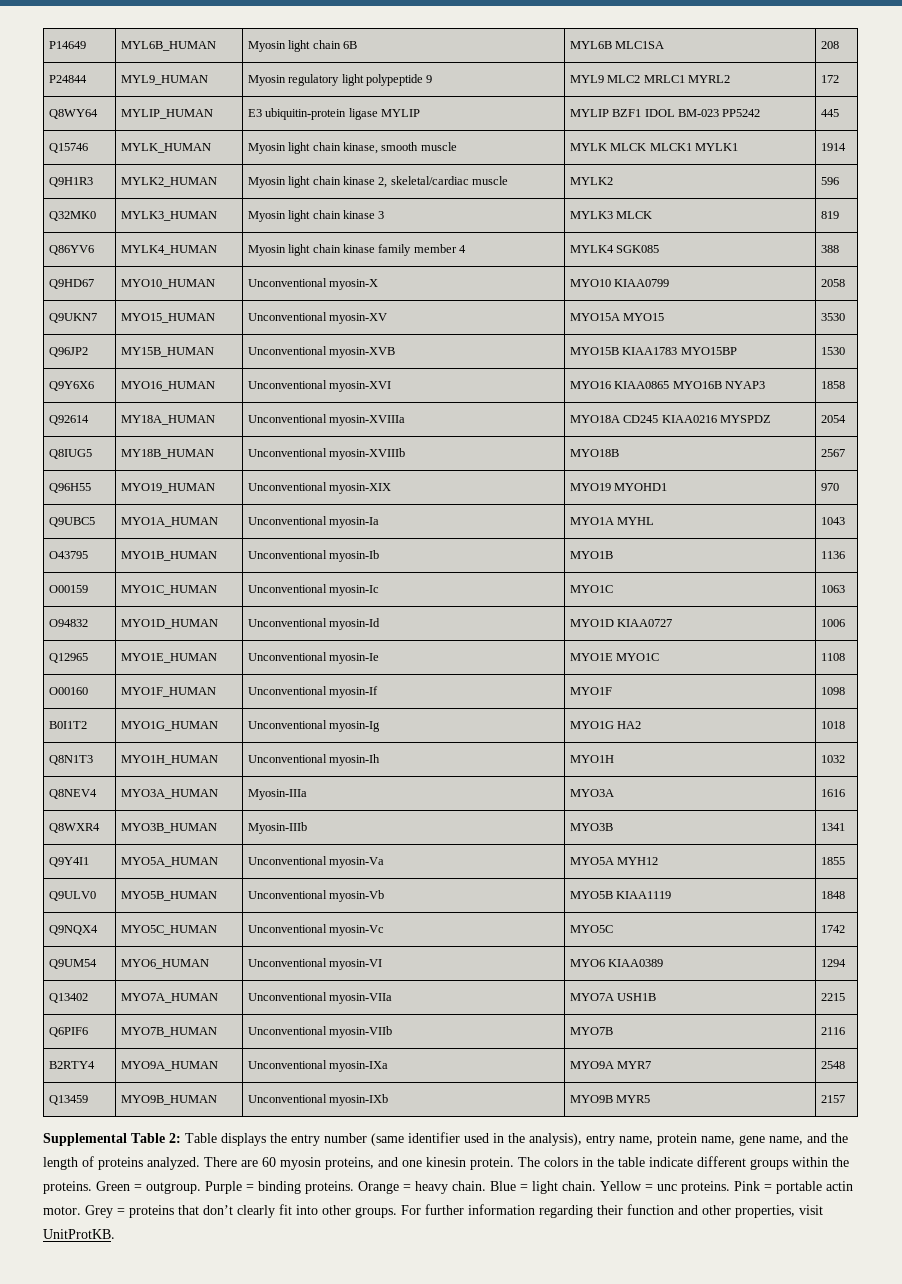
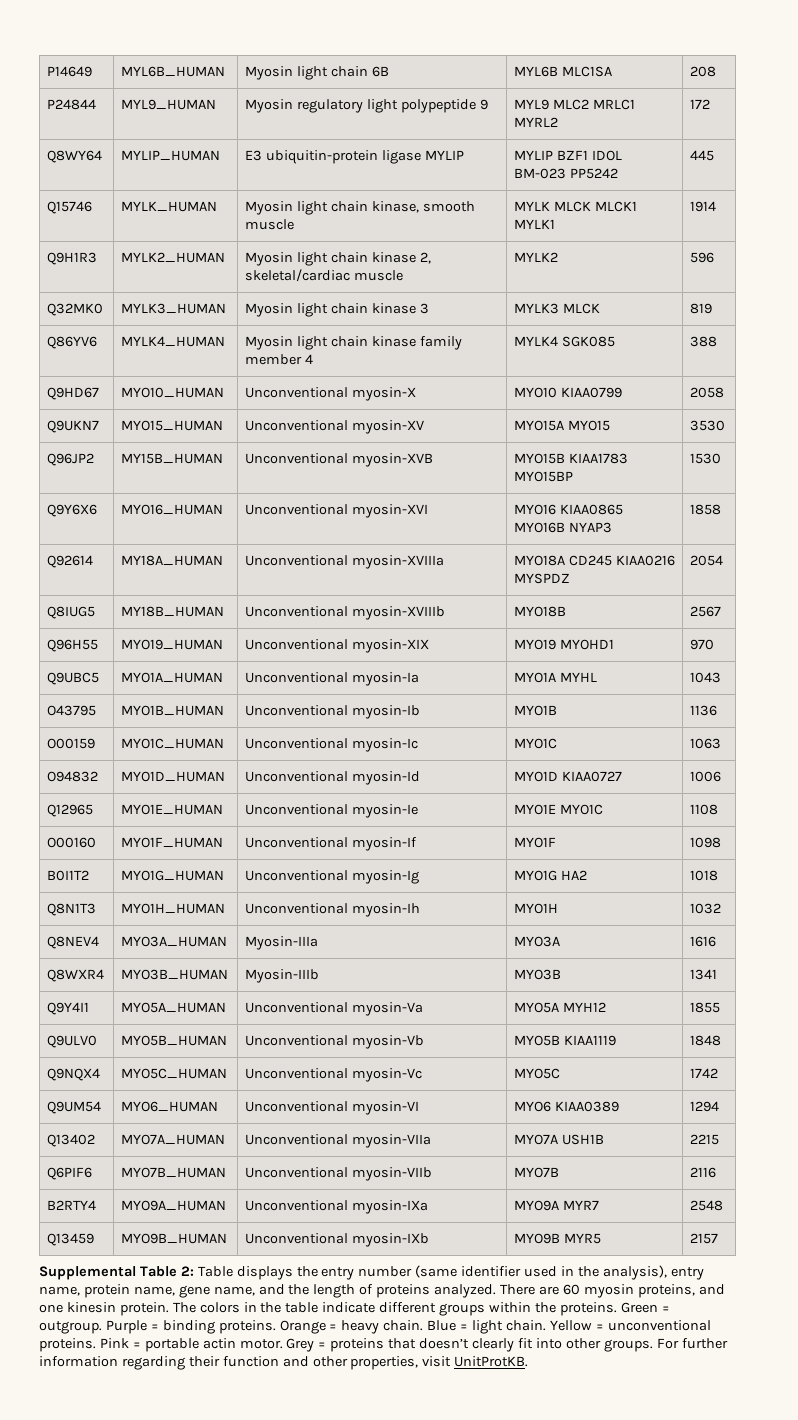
- Yellow = unc proteins.
+ Yellow = unconventional proteins.
- Grey = proteins that don’t clearly fit into other groups.
+ Grey = proteins that doesn’t clearly fit into other groups.

